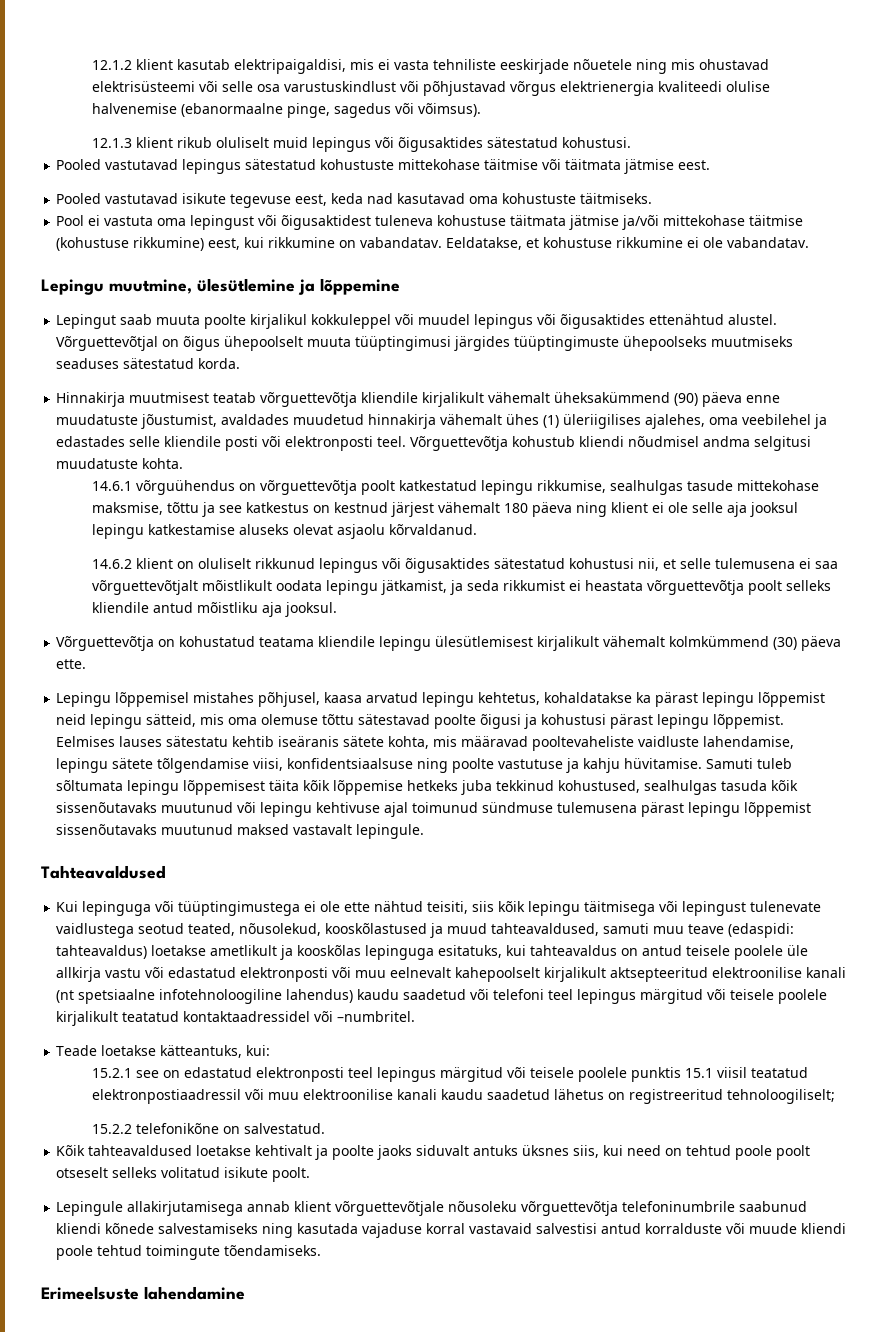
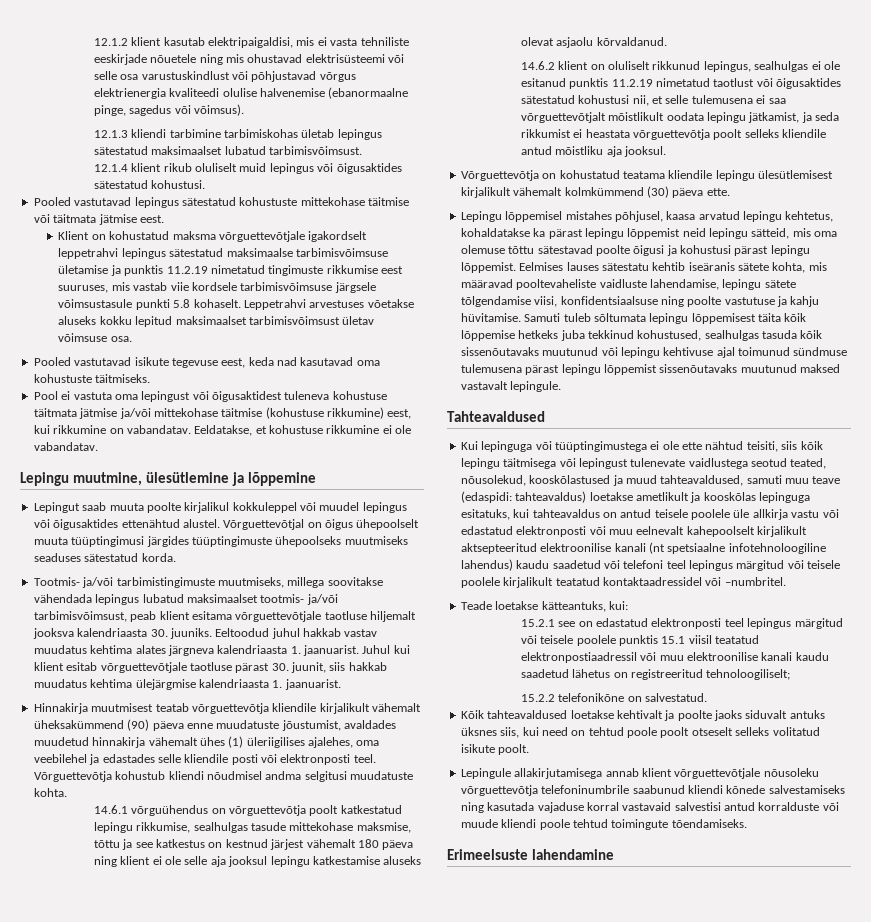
- 12.1.3 klient rikub oluliselt muid lepingus või õigusaktides sätestatud kohustusi.
+ 12.1.3 kliendi tarbimine tarbimiskohas ületab lepingus sätestatud maksimaalset lubatud tarbimisvõimsust.
+ 12.1.4 klient rikub oluliselt muid lepingus või õigusaktides sätestatud kohustusi.
+ Klient on kohustatud maksma võrguettevõtjale igakordselt leppetrahvi lepingus sätestatud maksimaalse tarbimisvõimsuse ületamise ja punktis 11.2.19 nimetatud tingimuste rikkumise eest suuruses, mis vastab viie kordsele tarbimisvõimsuse järgsele võimsustasule punkti 5.8 kohaselt. Leppetrahvi arvestuses võetakse aluseks kokku lepitud maksimaalset tarbimisvõimsust ületav võimsuse osa.
+ Tootmis- ja/või tarbimistingimuste muutmiseks, millega soovitakse vähendada lepingus lubatud maksimaalset tootmis- ja/või tarbimisvõimsust, peab klient esitama võrguettevõtjale taotluse hiljemalt jooksva kalendriaasta 30. juuniks. Eeltoodud juhul hakkab vastav muudatus kehtima alates järgneva kalendriaasta 1. jaanuarist. Juhul kui klient esitab võrguettevõtjale taotluse pärast 30. juunit, siis hakkab muudatus kehtima ülejärgmise kalendriaasta 1. jaanuarist.
- 14.6.2 klient on oluliselt rikkunud lepingus või õigusaktides sätestatud kohustusi nii, et selle tulemusena ei saa võrguettevõtjalt mõistlikult oodata lepingu jätkamist, ja seda rikkumist ei heastata võrguettevõtja poolt selleks kliendile antud mõistliku aja jooksul.
+ 14.6.2 klient on oluliselt rikkunud lepingus, sealhulgas ei ole esitanud punktis 11.2.19 nimetatud taotlust või õigusaktides sätestatud kohustusi nii, et selle tulemusena ei saa võrguettevõtjalt mõistlikult oodata lepingu jätkamist, ja seda rikkumist ei heastata võrguettevõtja poolt selleks kliendile antud mõistliku aja jooksul.

